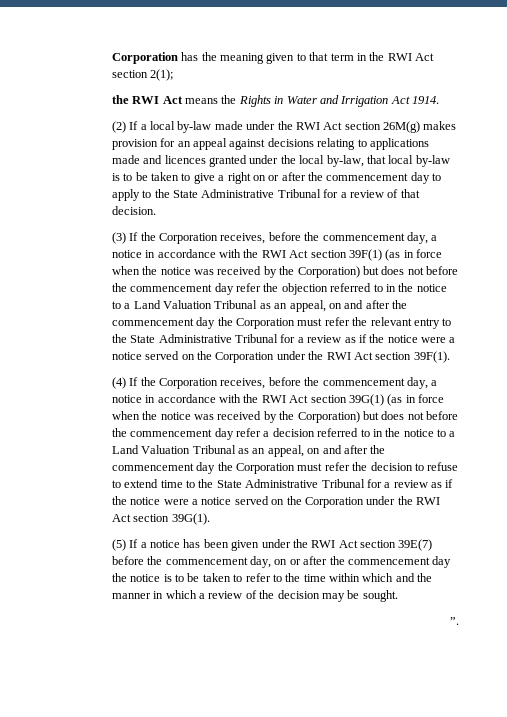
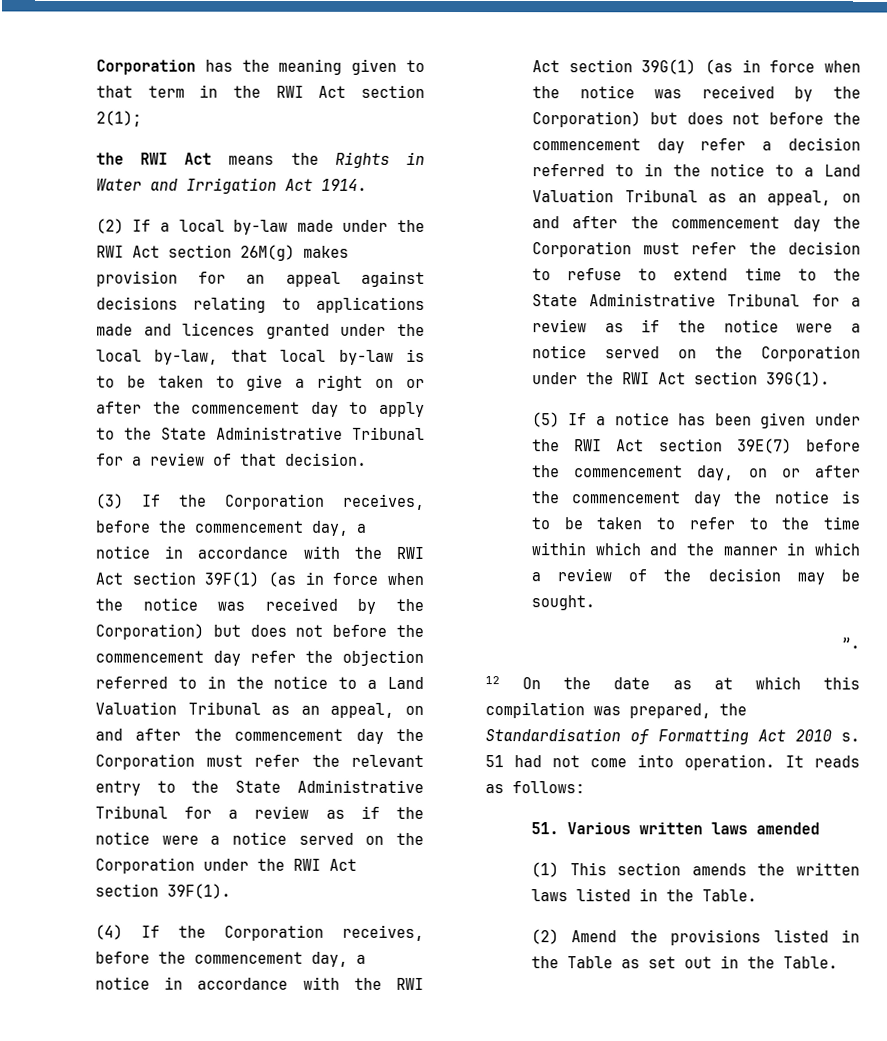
+ 12 On the date as at which this compilation was prepared, the Standardisation of Formatting Act 2010 s. 51 had not come into operation. It reads as follows:
+ 51. Various written laws amended
+ (1) This section amends the written laws listed in the Table.
+ (2) Amend the provisions listed in the Table as set out in the Table.

